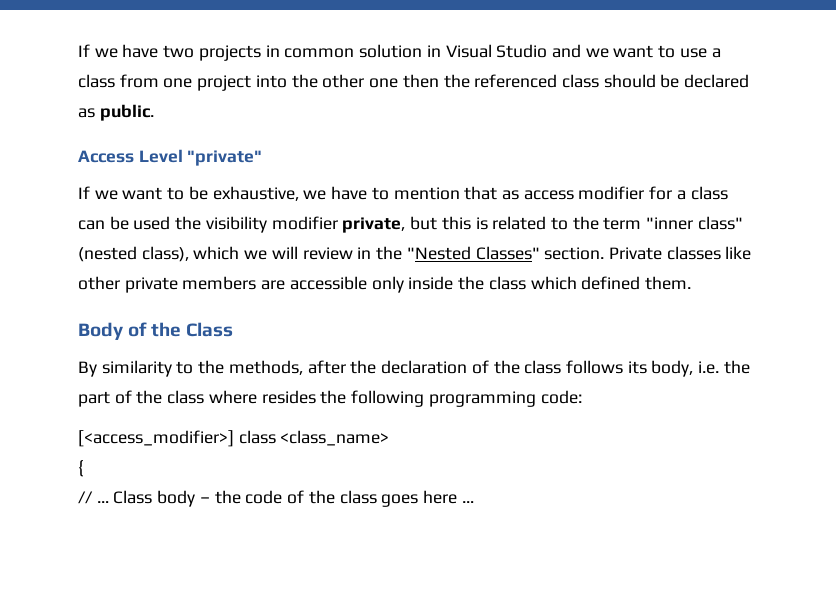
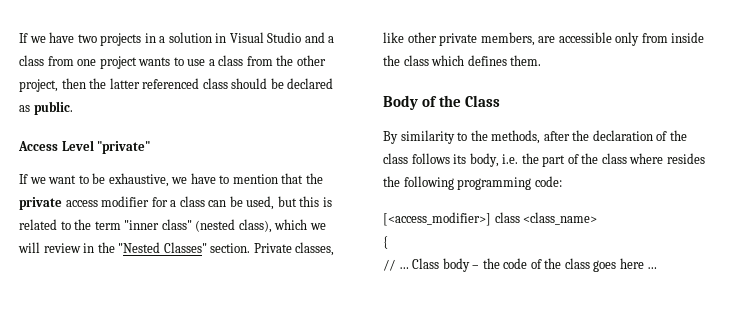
- If we have two projects in common solution in Visual Studio and we want to use a class from one project into the other one then the referenced class should be declared as public.
+ If we have two projects in a solution in Visual Studio and a class from one project wants to use a class from the other project, then the latter referenced class should be declared as public.
- If we want to be exhaustive, we have to mention that as access modifier for a class can be used the visibility modifier private, but this is related to the term "inner class" (nested class), which we will review in the "Nested Classes" section.
+ If we want to be exhaustive, we have to mention that the private access modifier for a class can be used, but this is related to the term "inner class" (nested class), which we will review in the "Nested Classes" section.
- Private classes like other private members are accessible only inside the class which defined them.
+ Private classes, like other private members, are accessible only from inside the class which defines them.

